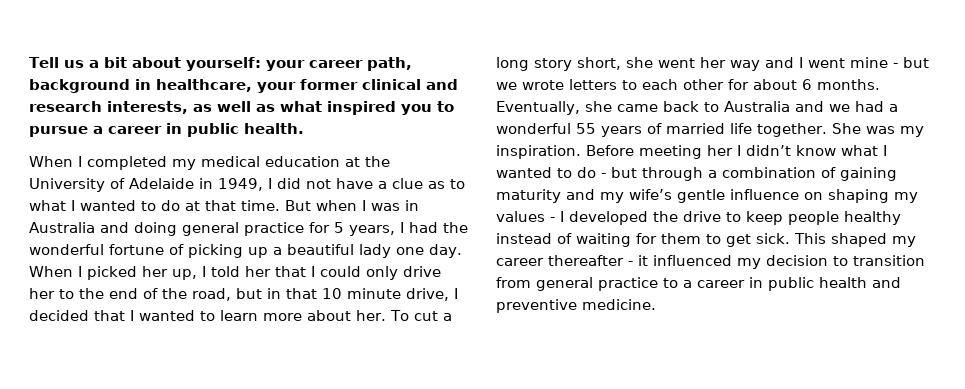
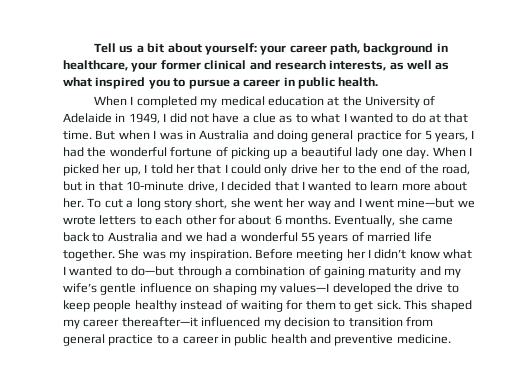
- When I picked her up, I told her that I could only drive her to the end of the road, but in that 10 minute drive, I decided that I wanted to learn more about her.
+ When I picked her up, I told her that I could only drive her to the end of the road, but in that 10-minute drive, I decided that I wanted to learn more about her.
- To cut a long story short, she went her way and I went mine - but we wrote letters to each other for about 6 months.
+ To cut a long story short, she went her way and I went mine—but we wrote letters to each other for about 6 months.
- Before meeting her I didn’t know what I wanted to do - but through a combination of gaining maturity and my wife’s gentle influence on shaping my values - I developed the drive to keep people healthy instead of waiting for them to get sick.
+ Before meeting her I didn’t know what I wanted to do—but through a combination of gaining maturity and my wife’s gentle influence on shaping my values—I developed the drive to keep people healthy instead of waiting for them to get sick.
- This shaped my career thereafter - it influenced my decision to transition from general practice to a career in public health and preventive medicine.
+ This shaped my career thereafter—it influenced my decision to transition from general practice to a career in public health and preventive medicine.

